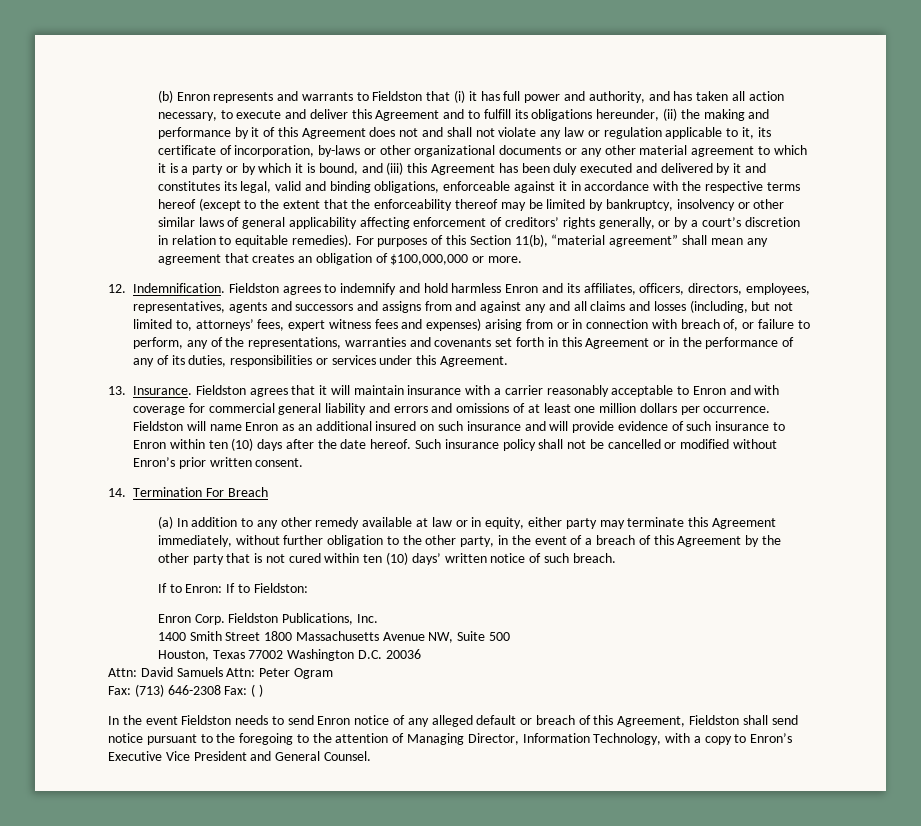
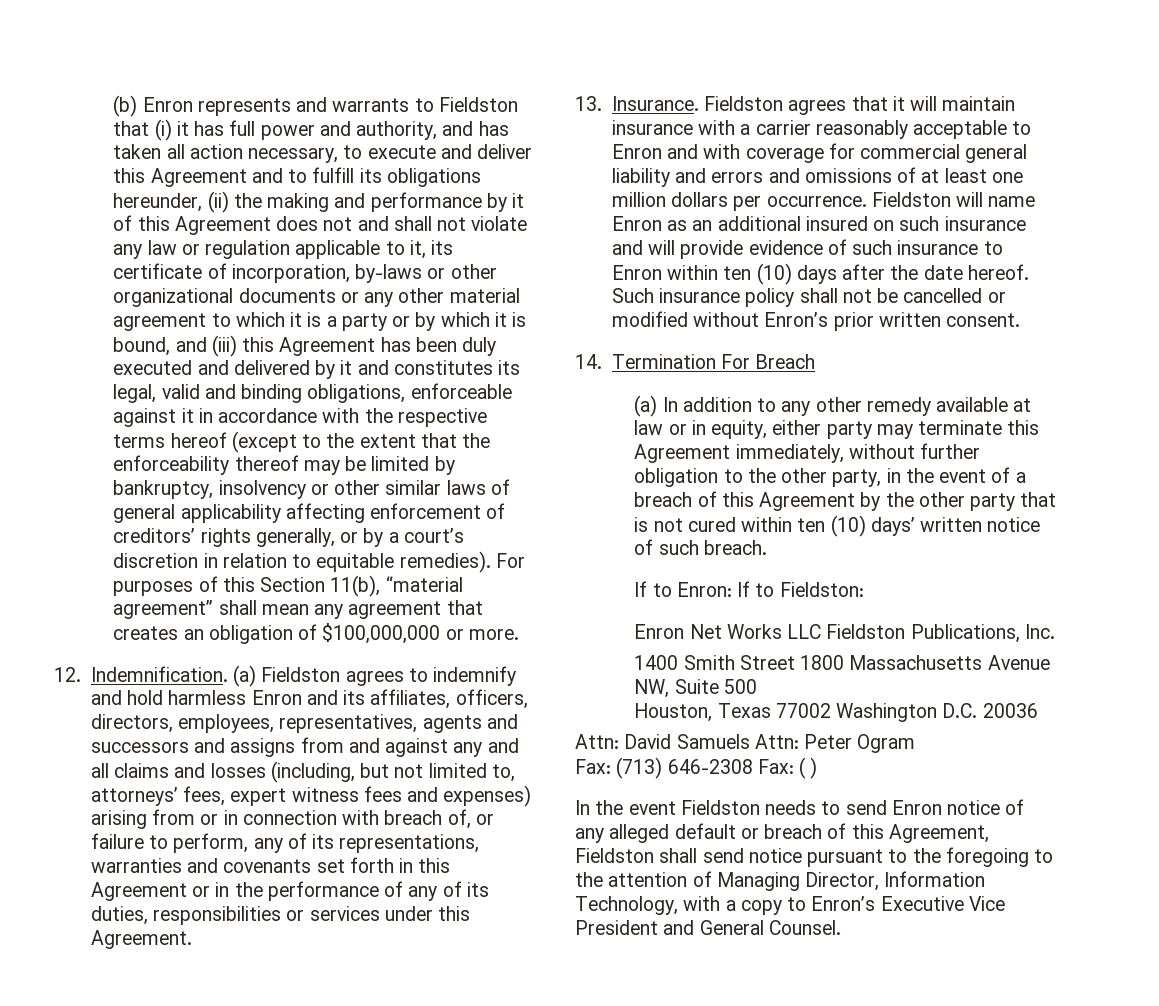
- Fieldston agrees to indemnify and hold harmless Enron and its affiliates, officers, directors, employees, representatives, agents and successors and assigns from and against any and all claims and losses (including, but not limited to, attorneys’ fees, expert witness fees and expenses) arising from or in connection with breach of, or failure to perform, any of the representations, warranties and covenants set forth in this Agreement or in the performance of any of its duties, responsibilities or services under this Agreement.
+ (a) Fieldston agrees to indemnify and hold harmless Enron and its affiliates, officers, directors, employees, representatives, agents and successors and assigns from and against any and all claims and losses (including, but not limited to, attorneys’ fees, expert witness fees and expenses) arising from or in connection with breach of, or failure to perform, any of its representations, warranties and covenants set forth in this Agreement or in the performance of any of its duties, responsibilities or services under this Agreement.
- Enron Corp. Fieldston Publications, Inc.
+ Enron Net Works LLC Fieldston Publications, Inc.

